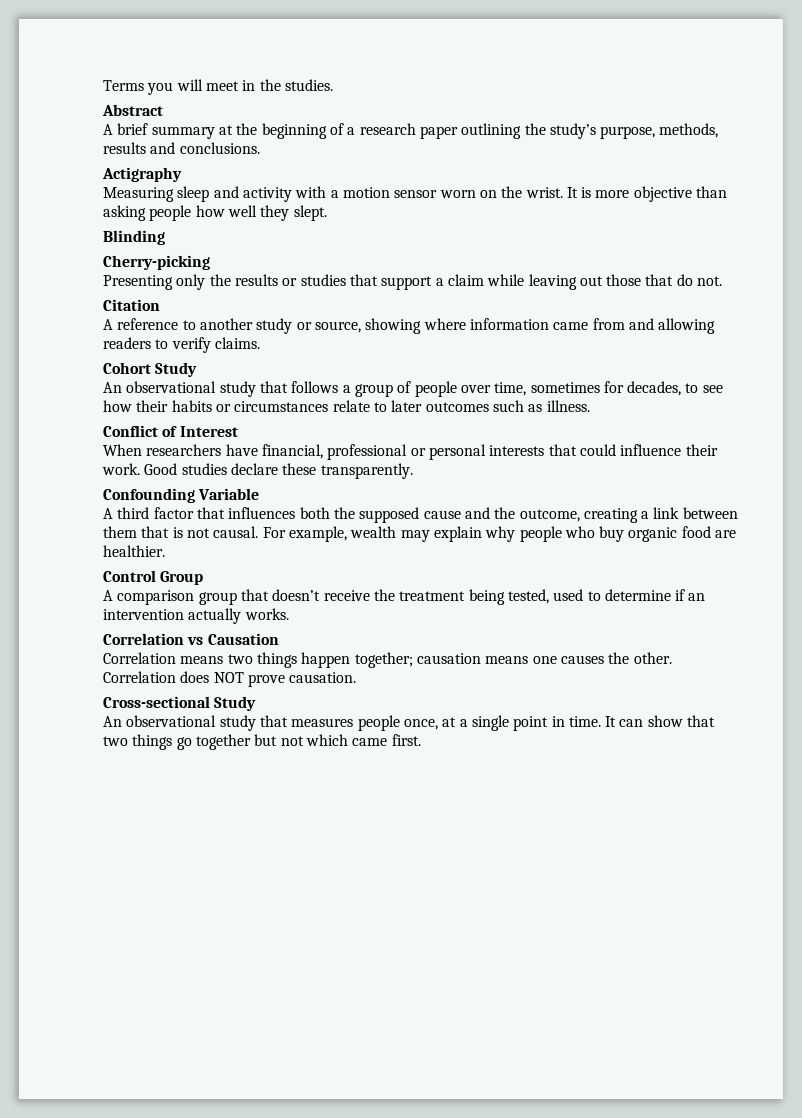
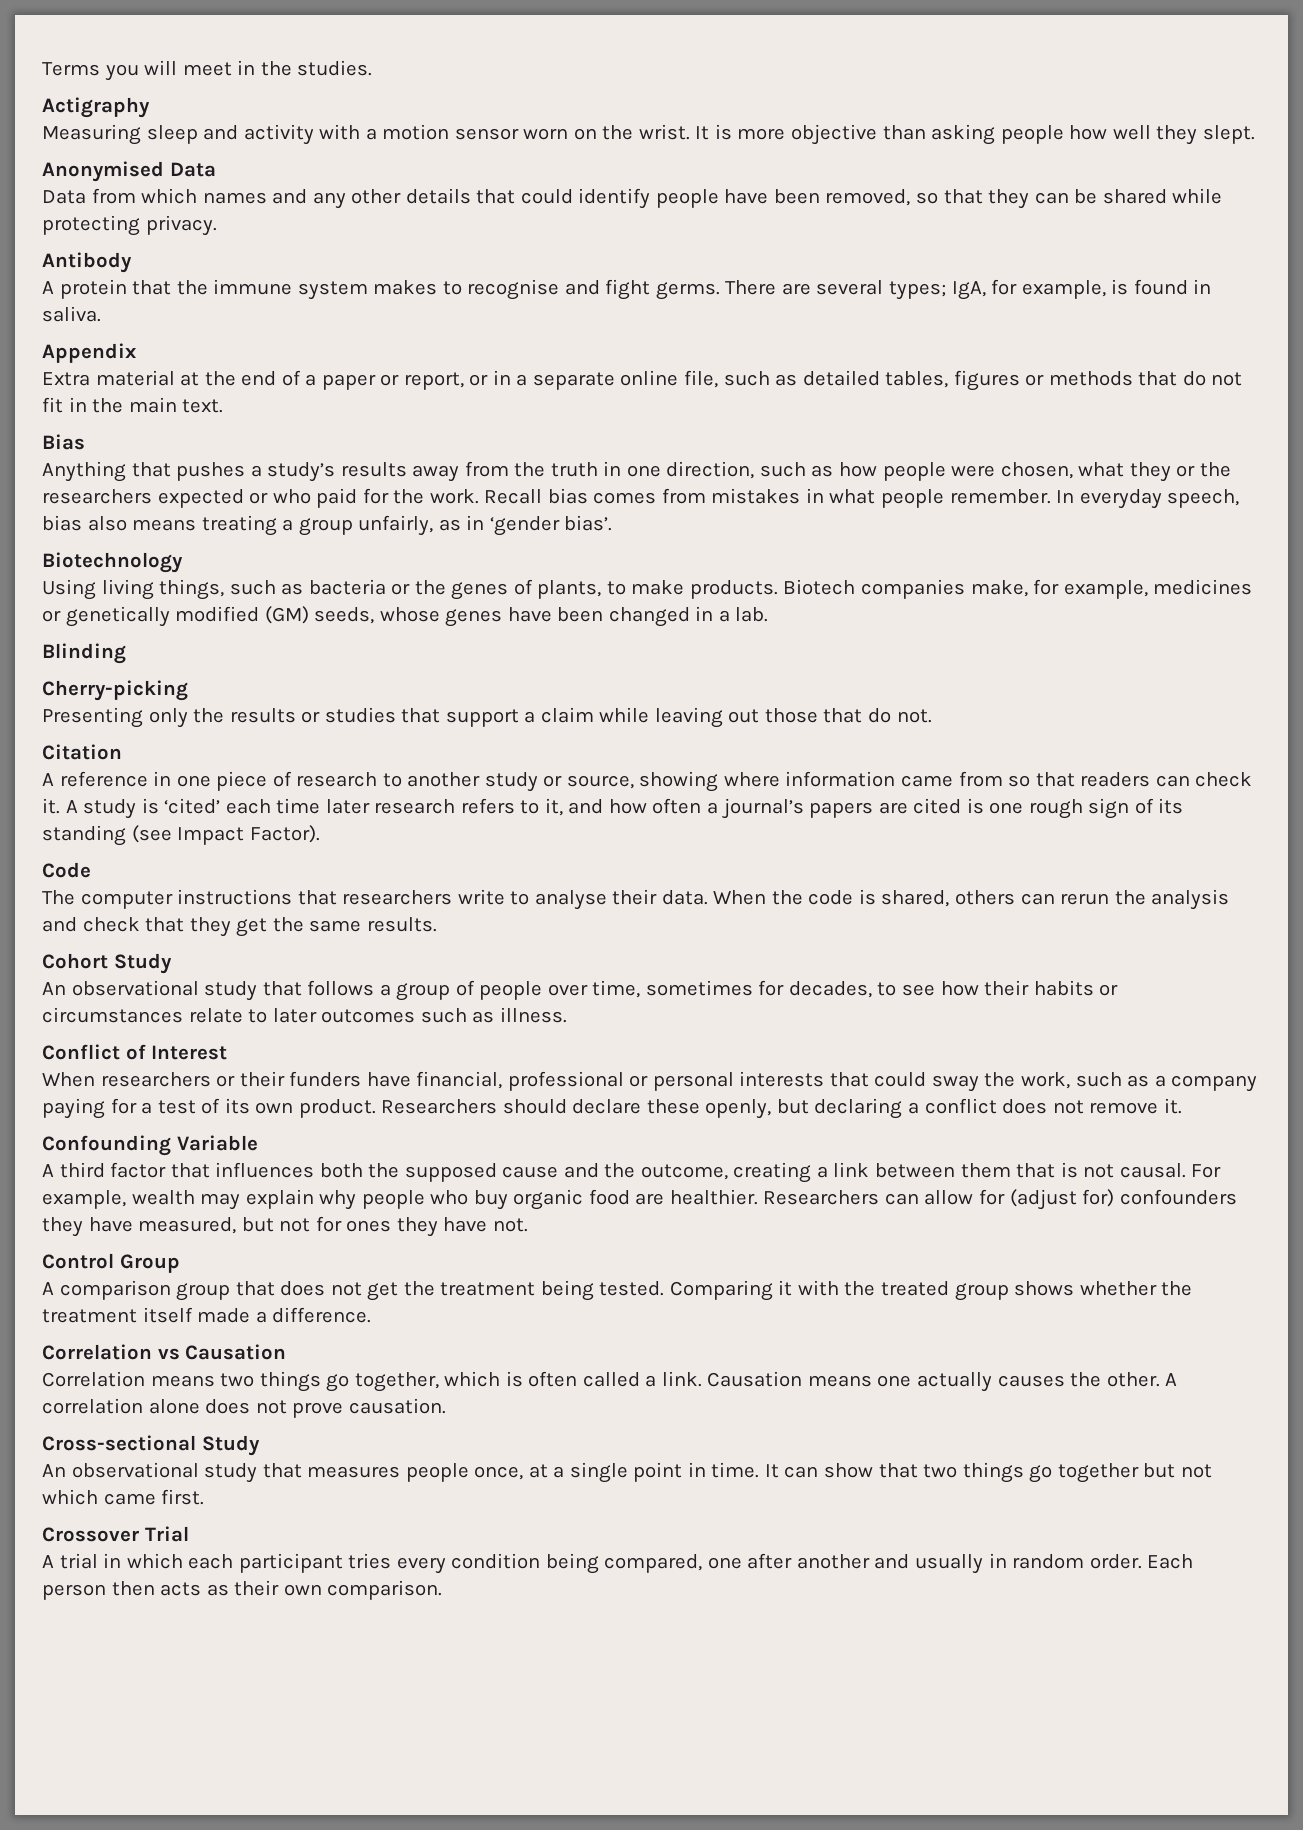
- Abstract
- A brief summary at the beginning of a research paper outlining the study’s purpose, methods, results and conclusions.
+ Anonymised Data
+ Data from which names and any other details that could identify people have been removed, so that they can be shared while protecting privacy.
+ Antibody
+ A protein that the immune system makes to recognise and fight germs. There are several types; IgA, for example, is found in saliva.
+ Appendix
+ Extra material at the end of a paper or report, or in a separate online file, such as detailed tables, figures or methods that do not fit in the main text.
+ Bias
+ Anything that pushes a study’s results away from the truth in one direction, such as how people were chosen, what they or the researchers expected or who paid for the work. Recall bias comes from mistakes in what people remember. In everyday speech, bias also means treating a group unfairly, as in ‘gender bias’.
+ Biotechnology
+ Using living things, such as bacteria or the genes of plants, to make products. Biotech companies make, for example, medicines or genetically modified (GM) seeds, whose genes have been changed in a lab.
- A reference to another study or source, showing where information came from and allowing readers to verify claims.
+ A reference in one piece of research to another study or source, showing where information came from so that readers can check it. A study is ‘cited’ each time later research refers to it, and how often a journal’s papers are cited is one rough sign of its standing (see Impact Factor).
+ Code
+ The computer instructions that researchers write to analyse their data. When the code is shared, others can rerun the analysis and check that they get the same results.
- When researchers have financial, professional or personal interests that could influence their work. Good studies declare these transparently.
+ When researchers or their funders have financial, professional or personal interests that could sway the work, such as a company paying for a test of its own product. Researchers should declare these openly, but declaring a conflict does not remove it.
+ Researchers can allow for (adjust for) confounders they have measured, but not for ones they have not.
- A comparison group that doesn’t receive the treatment being tested, used to determine if an intervention actually works.
+ A comparison group that does not get the treatment being tested. Comparing it with the treated group shows whether the treatment itself made a difference.
- Correlation means two things happen together; causation means one causes the other.
+ Correlation means two things go together, which is often called a link. Causation means one actually causes the other.
- Correlation does NOT prove causation.
+ A correlation alone does not prove causation.
+ Crossover Trial
+ A trial in which each participant tries every condition being compared, one after another and usually in random order. Each person then acts as their own comparison.

